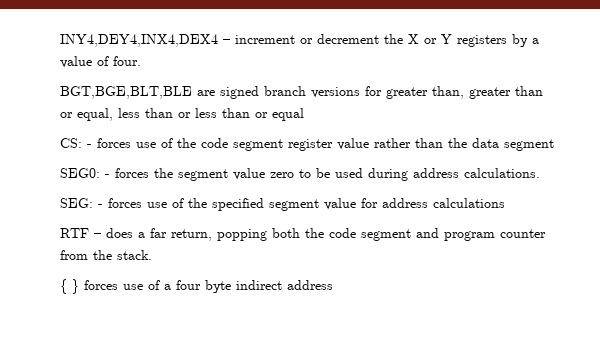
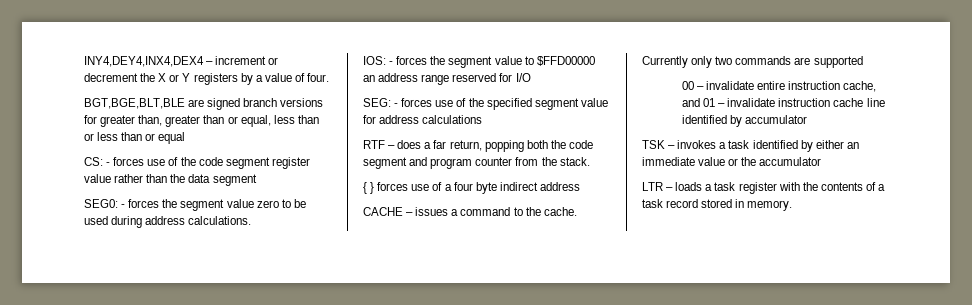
+ IOS: - forces the segment value to $FFD00000 an address range reserved for I/O
+ CACHE – issues a command to the cache. Currently only two commands are supported
+ 00 – invalidate entire instruction cache, and 01 – invalidate instruction cache line identified by accumulator
+ TSK – invokes a task identified by either an immediate value or the accumulator
+ LTR – loads a task register with the contents of a task record stored in memory.

